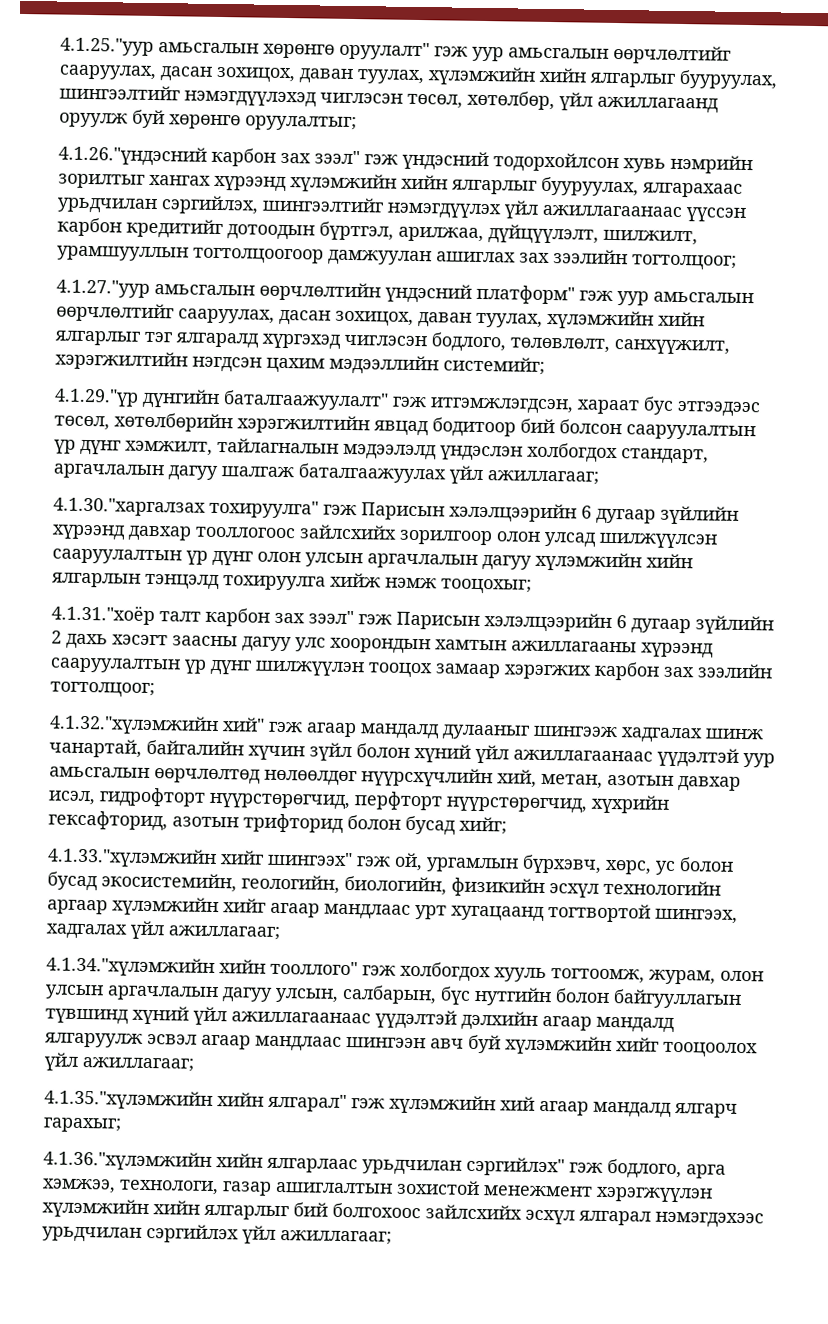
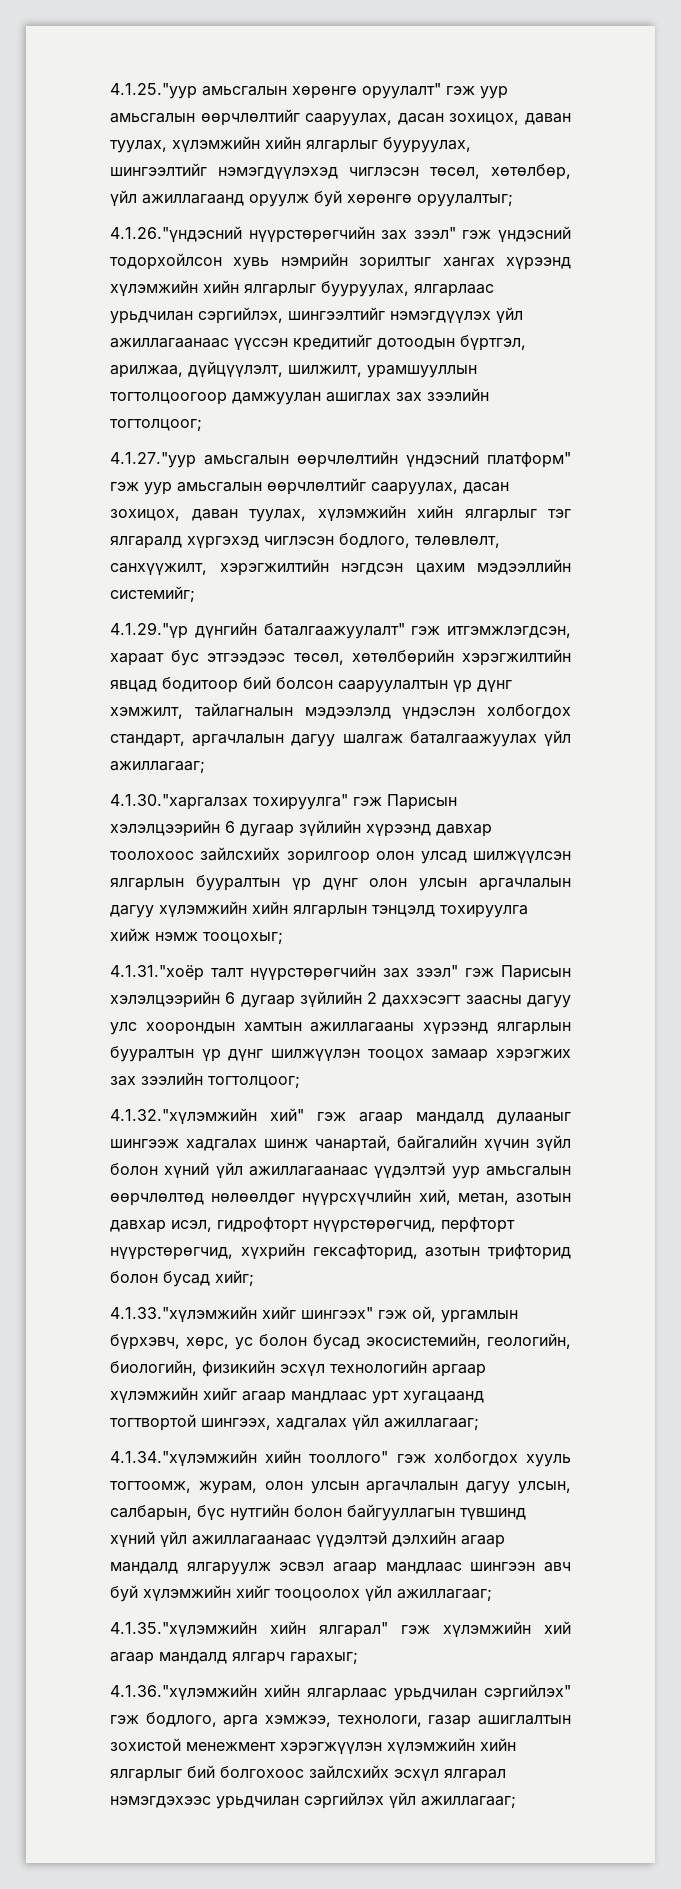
- 4.1.26."үндэсний карбон зах зээл" гэж үндэсний тодорхойлсон хувь нэмрийн зорилтыг хангах хүрээнд хүлэмжийн хийн ялгарлыг бууруулах, ялгарахаас урьдчилан сэргийлэх, шингээлтийг нэмэгдүүлэх үйл ажиллагаанаас үүссэн карбон кредитийг дотоодын бүртгэл, арилжаа, дүйцүүлэлт, шилжилт, урамшууллын тогтолцоогоор дамжуулан ашиглах зах зээлийн тогтолцоог;
+ 4.1.26."үндэсний нүүрстөрөгчийн зах зээл" гэж үндэсний тодорхойлсон хувь нэмрийн зорилтыг хангах хүрээнд хүлэмжийн хийн ялгарлыг бууруулах, ялгарлаас урьдчилан сэргийлэх, шингээлтийг нэмэгдүүлэх үйл ажиллагаанаас үүссэн кредитийг дотоодын бүртгэл, арилжаа, дүйцүүлэлт, шилжилт, урамшууллын тогтолцоогоор дамжуулан ашиглах зах зээлийн тогтолцоог;
- 4.1.30."харгалзах тохируулга" гэж Парисын хэлэлцээрийн 6 дугаар зүйлийн хүрээнд давхар тооллогоос зайлсхийх зорилгоор олон улсад шилжүүлсэн сааруулалтын үр дүнг олон улсын аргачлалын дагуу хүлэмжийн хийн ялгарлын тэнцэлд тохируулга хийж нэмж тооцохыг;
+ 4.1.30."харгалзах тохируулга" гэж Парисын хэлэлцээрийн 6 дугаар зүйлийн хүрээнд давхар тоолохоос зайлсхийх зорилгоор олон улсад шилжүүлсэн ялгарлын бууралтын үр дүнг олон улсын аргачлалын дагуу хүлэмжийн хийн ялгарлын тэнцэлд тохируулга хийж нэмж тооцохыг;
- 4.1.31."хоёр талт карбон зах зээл" гэж Парисын хэлэлцээрийн 6 дугаар зүйлийн 2 дахь хэсэгт заасны дагуу улс хоорондын хамтын ажиллагааны хүрээнд сааруулалтын үр дүнг шилжүүлэн тооцох замаар хэрэгжих карбон зах зээлийн тогтолцоог;
+ 4.1.31."хоёр талт нүүрстөрөгчийн зах зээл" гэж Парисын хэлэлцээрийн 6 дугаар зүйлийн 2 даххэсэгт заасны дагуу улс хоорондын хамтын ажиллагааны хүрээнд ялгарлын бууралтын үр дүнг шилжүүлэн тооцох замаар хэрэгжих зах зээлийн тогтолцоог;

